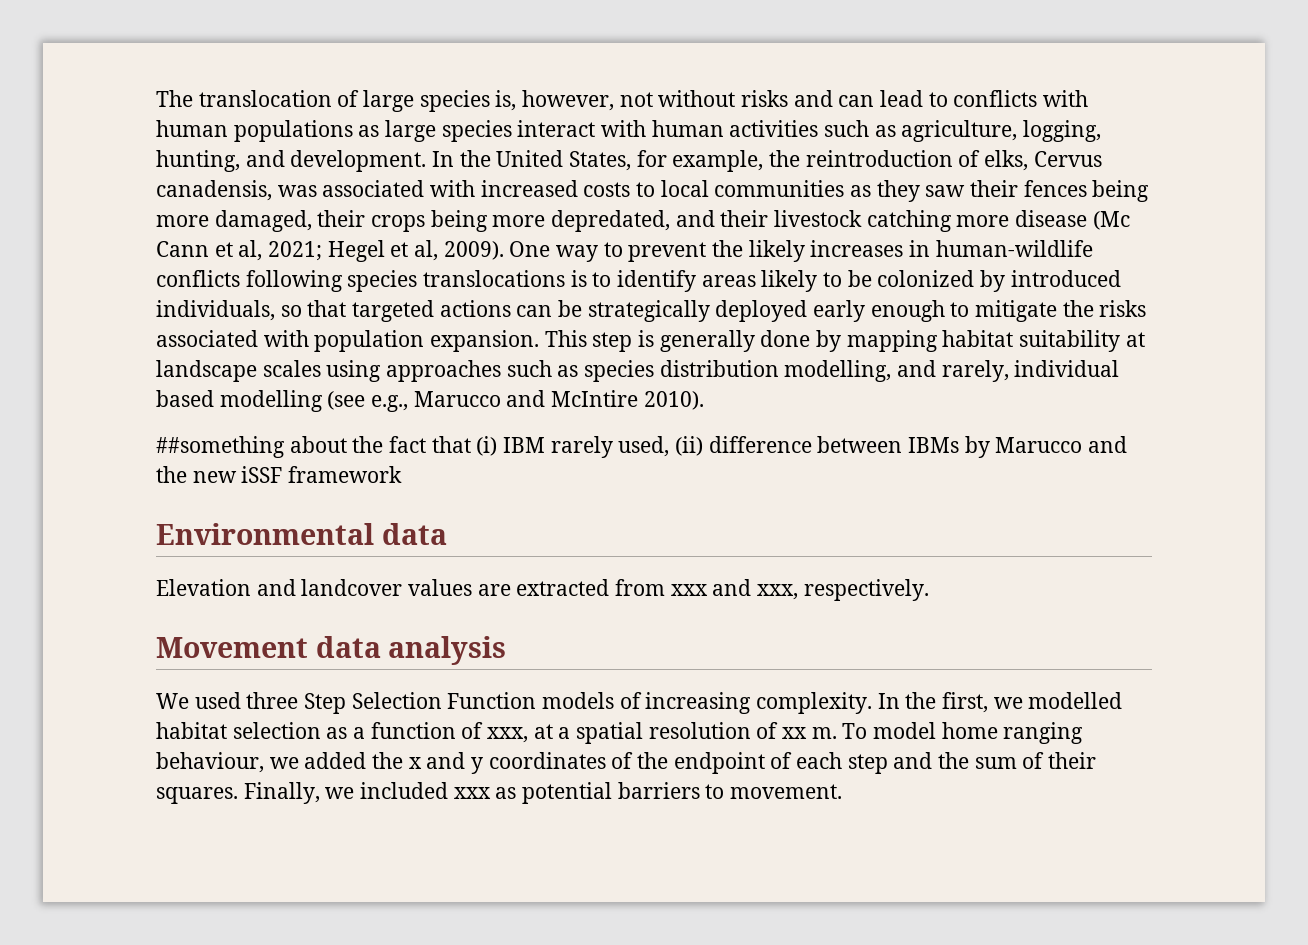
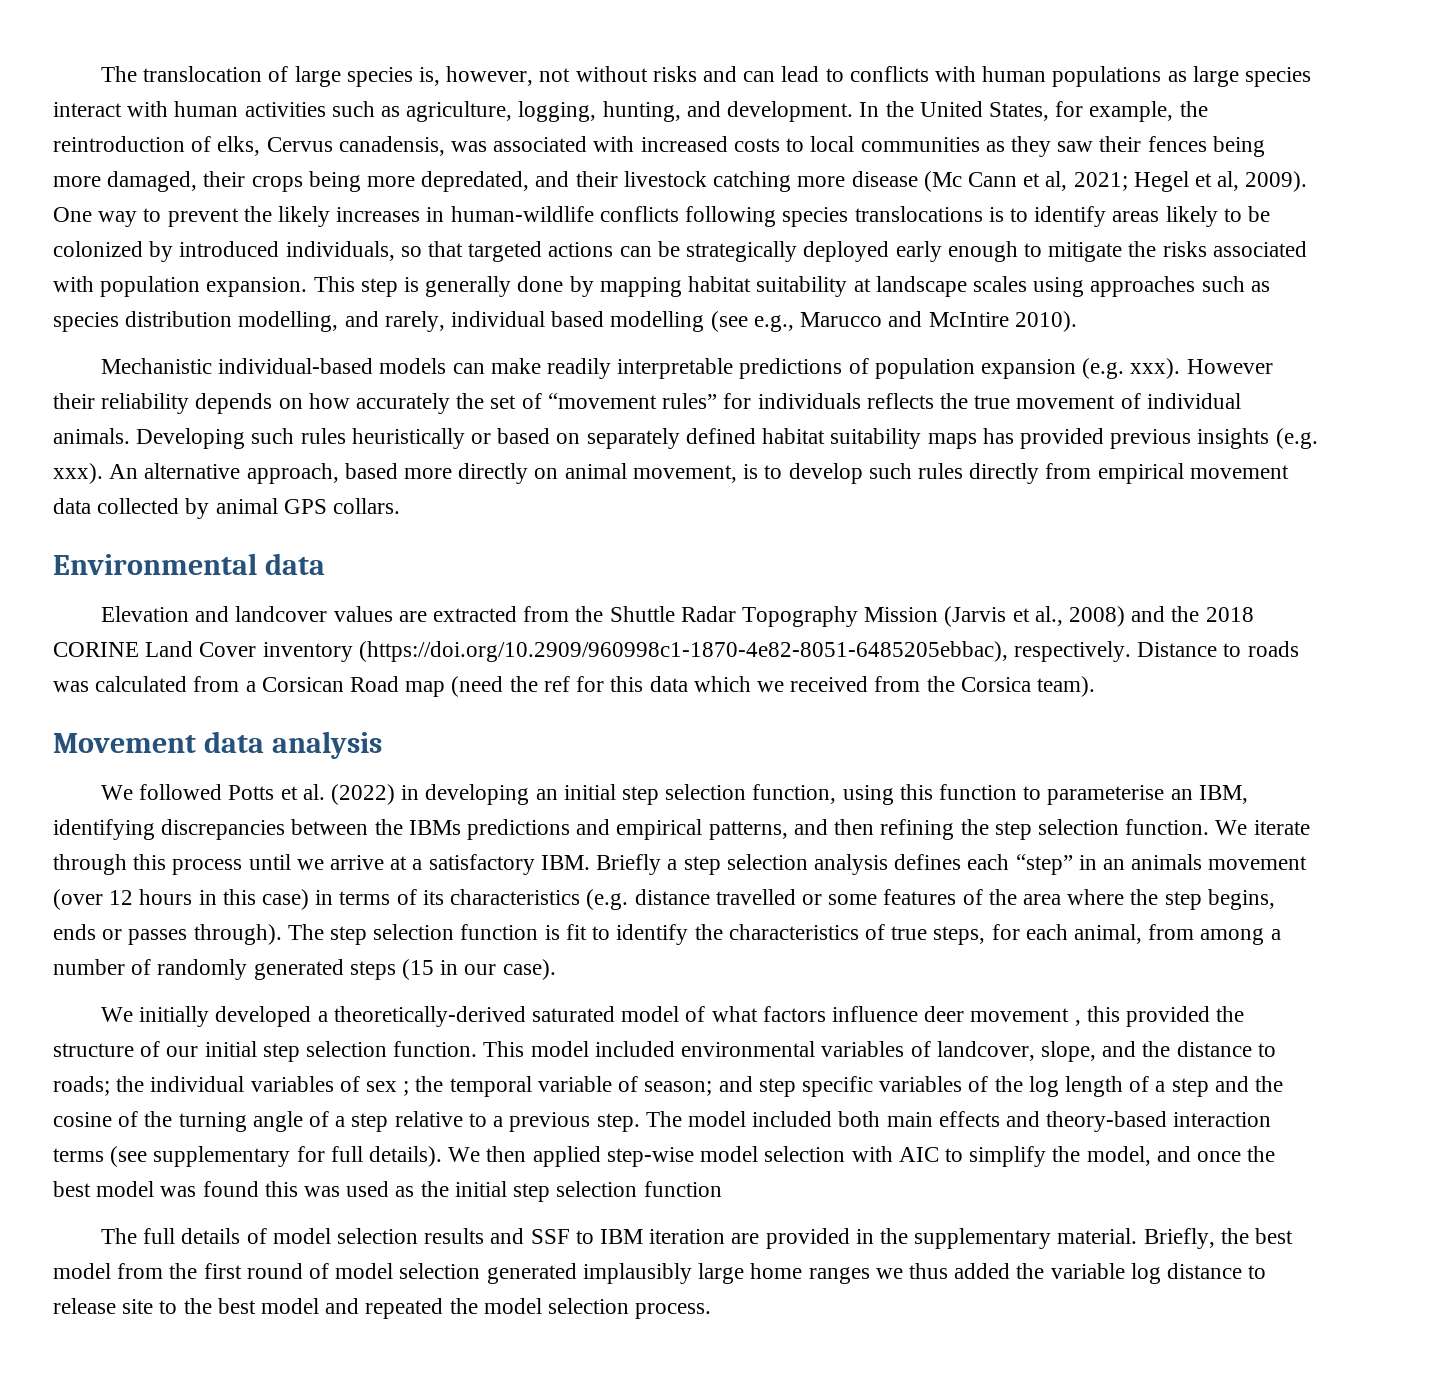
- ##something about the fact that (i) IBM rarely used, (ii) difference between IBMs by Marucco and the new iSSF framework
+ Mechanistic individual-based models can make readily interpretable predictions of population expansion (e.g. xxx). However their reliability depends on how accurately the set of “movement rules” for individuals reflects the true movement of individual animals. Developing such rules heuristically or based on separately defined habitat suitability maps has provided previous insights (e.g. xxx). An alternative approach, based more directly on animal movement, is to develop such rules directly from empirical movement data collected by animal GPS collars.
- Elevation and landcover values are extracted from xxx and xxx, respectively.
+ Elevation and landcover values are extracted from the Shuttle Radar Topography Mission (Jarvis et al., 2008) and the 2018 CORINE Land Cover inventory (https://doi.org/10.2909/960998c1-1870-4e82-8051-6485205ebbac), respectively. Distance to roads was calculated from a Corsican Road map (need the ref for this data which we received from the Corsica team).
  Movement data analysis
- We used three Step Selection Function models of increasing complexity. In the first, we modelled habitat selection as a function of xxx, at a spatial resolution of xx m. To model home ranging behaviour, we added the x and y coordinates of the endpoint of each step and the sum of their squares. Finally, we included xxx as potential barriers to movement.
+ We followed Potts et al. (2022) in developing an initial step selection function, using this function to parameterise an IBM, identifying discrepancies between the IBMs predictions and empirical patterns, and then refining the step selection function. We iterate through this process until we arrive at a satisfactory IBM. Briefly a step selection analysis defines each “step” in an animals movement (over 12 hours in this case) in terms of its characteristics (e.g. distance travelled or some features of the area where the step begins, ends or passes through). The step selection function is fit to identify the characteristics of true steps, for each animal, from among a number of randomly generated steps (15 in our case).
+ We initially developed a theoretically-derived saturated model of what factors influence deer movement , this provided the structure of our initial step selection function. This model included environmental variables of landcover, slope, and the distance to roads; the individual variables of sex ; the temporal variable of season; and step specific variables of the log length of a step and the cosine of the turning angle of a step relative to a previous step. The model included both main effects and theory-based interaction terms (see supplementary for full details). We then applied step-wise model selection with AIC to simplify the model, and once the best model was found this was used as the initial step selection function
+ The full details of model selection results and SSF to IBM iteration are provided in the supplementary material. Briefly, the best model from the first round of model selection generated implausibly large home ranges we thus added the variable log distance to release site to the best model and repeated the model selection process.

